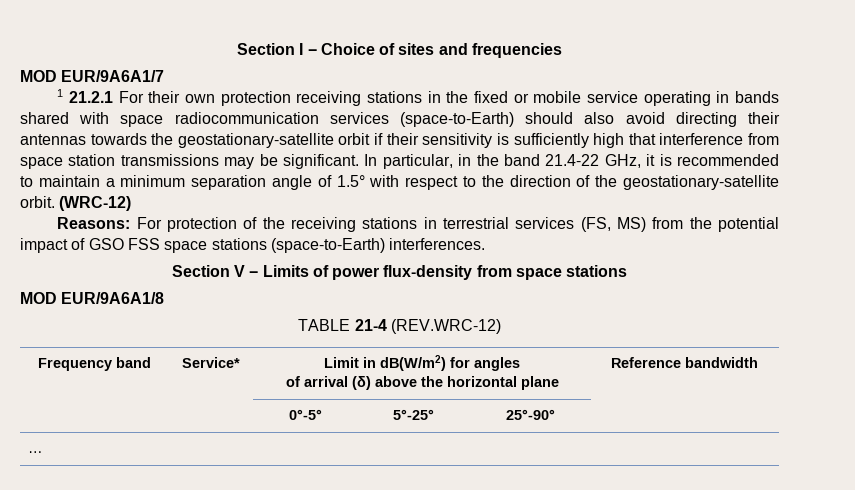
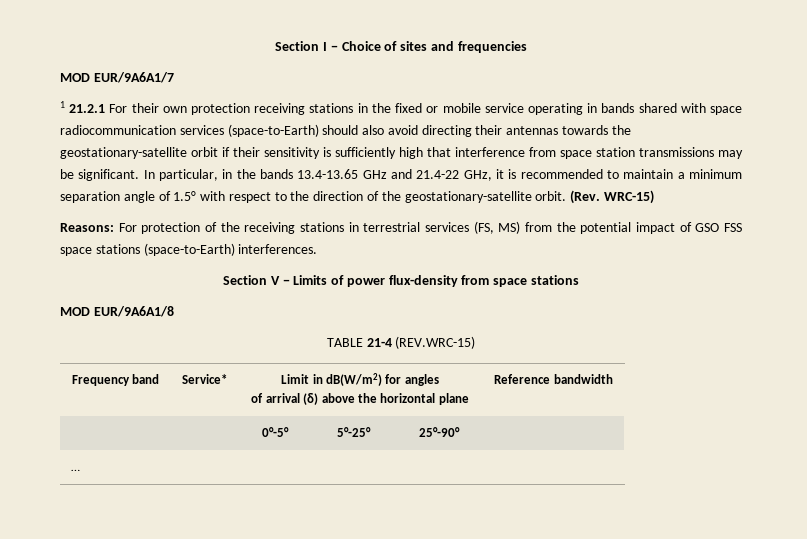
- In particular, in the band 21.4-22 GHz, it is recommended to maintain a minimum separation angle of 1.5° with respect to the direction of the geostationary-satellite orbit.
+ In particular, in the bands 13.4-13.65 GHz and 21.4-22 GHz, it is recommended to maintain a minimum separation angle of 1.5° with respect to the direction of the geostationary-satellite orbit.
- (WRC-12)
+ (Rev. WRC-15)
- TABLE 21-4 (REV.WRC-12)
+ TABLE 21-4 (REV.WRC-15)

